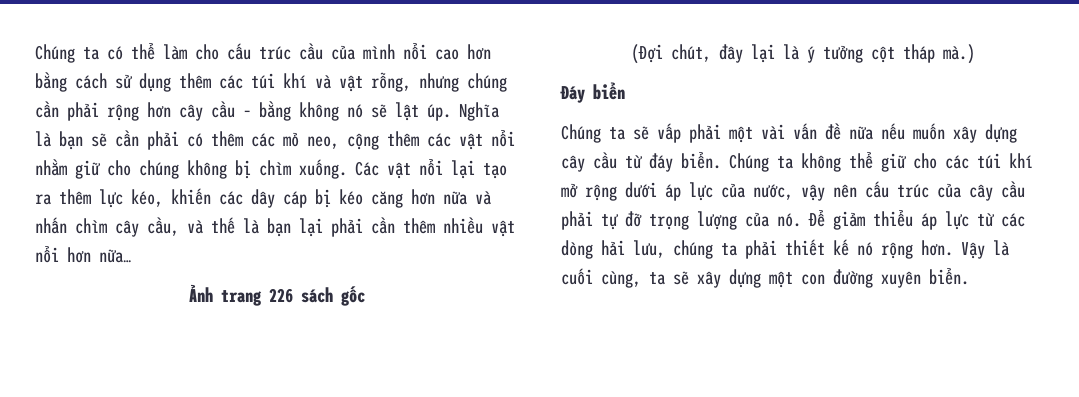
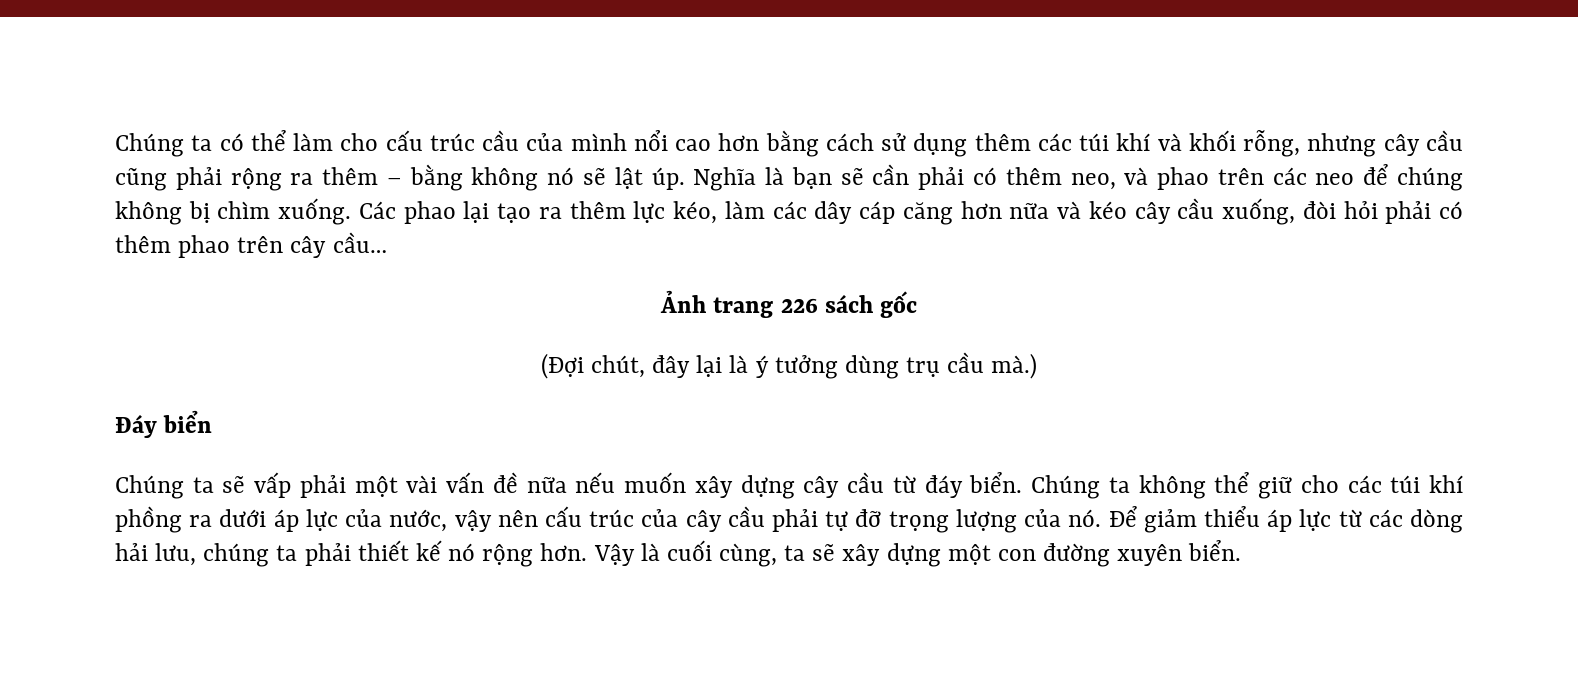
- Chúng ta có thể làm cho cấu trúc cầu của mình nổi cao hơn bằng cách sử dụng thêm các túi khí và vật rỗng, nhưng chúng cần phải rộng hơn cây cầu – bằng không nó sẽ lật úp.
+ Chúng ta có thể làm cho cấu trúc cầu của mình nổi cao hơn bằng cách sử dụng thêm các túi khí và khối rỗng, nhưng cây cầu cũng phải rộng ra thêm – bằng không nó sẽ lật úp.
- Nghĩa là bạn sẽ cần phải có thêm các mỏ neo, cộng thêm các vật nổi nhằm giữ cho chúng không bị chìm xuống.
+ Nghĩa là bạn sẽ cần phải có thêm neo, và phao trên các neo để chúng không bị chìm xuống.
- Các vật nổi lại tạo ra thêm lực kéo, khiến các dây cáp bị kéo căng hơn nữa và nhấn chìm cây cầu, và thế là bạn lại phải cần thêm nhiều vật nổi hơn nữa…
+ Các phao lại tạo ra thêm lực kéo, làm các dây cáp căng hơn nữa và kéo cây cầu xuống, đòi hỏi phải có thêm phao trên cây cầu…
- (Đợi chút, đây lại là ý tưởng cột tháp mà.)
+ (Đợi chút, đây lại là ý tưởng dùng trụ cầu mà.)
- Chúng ta không thể giữ cho các túi khí mở rộng dưới áp lực của nước, vậy nên cấu trúc của cây cầu phải tự đỡ trọng lượng của nó.
+ Chúng ta không thể giữ cho các túi khí phồng ra dưới áp lực của nước, vậy nên cấu trúc của cây cầu phải tự đỡ trọng lượng của nó.

